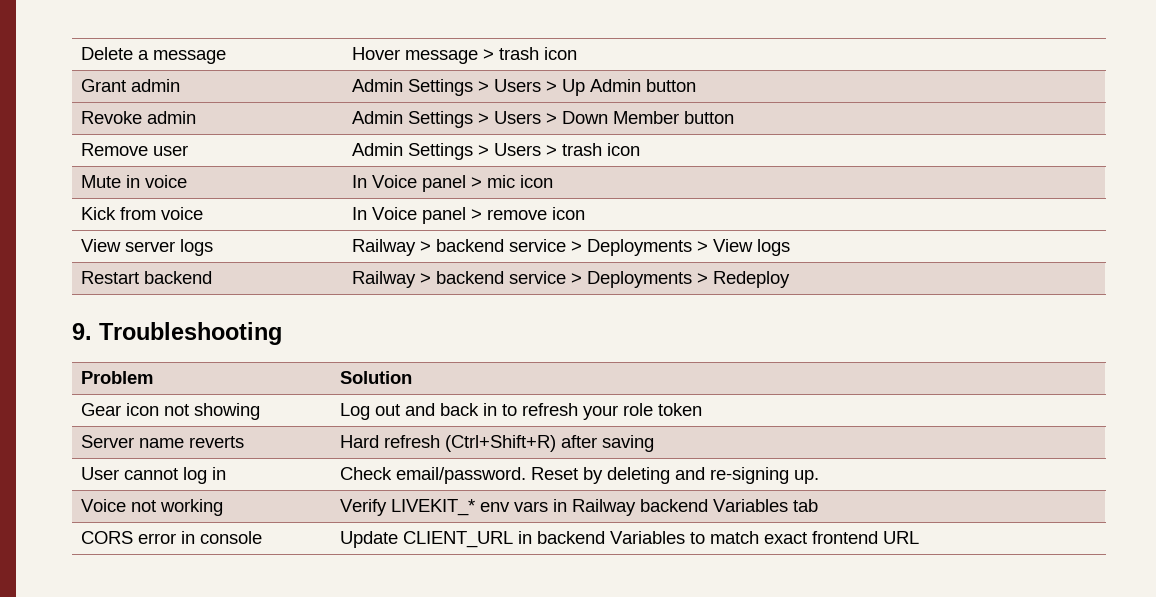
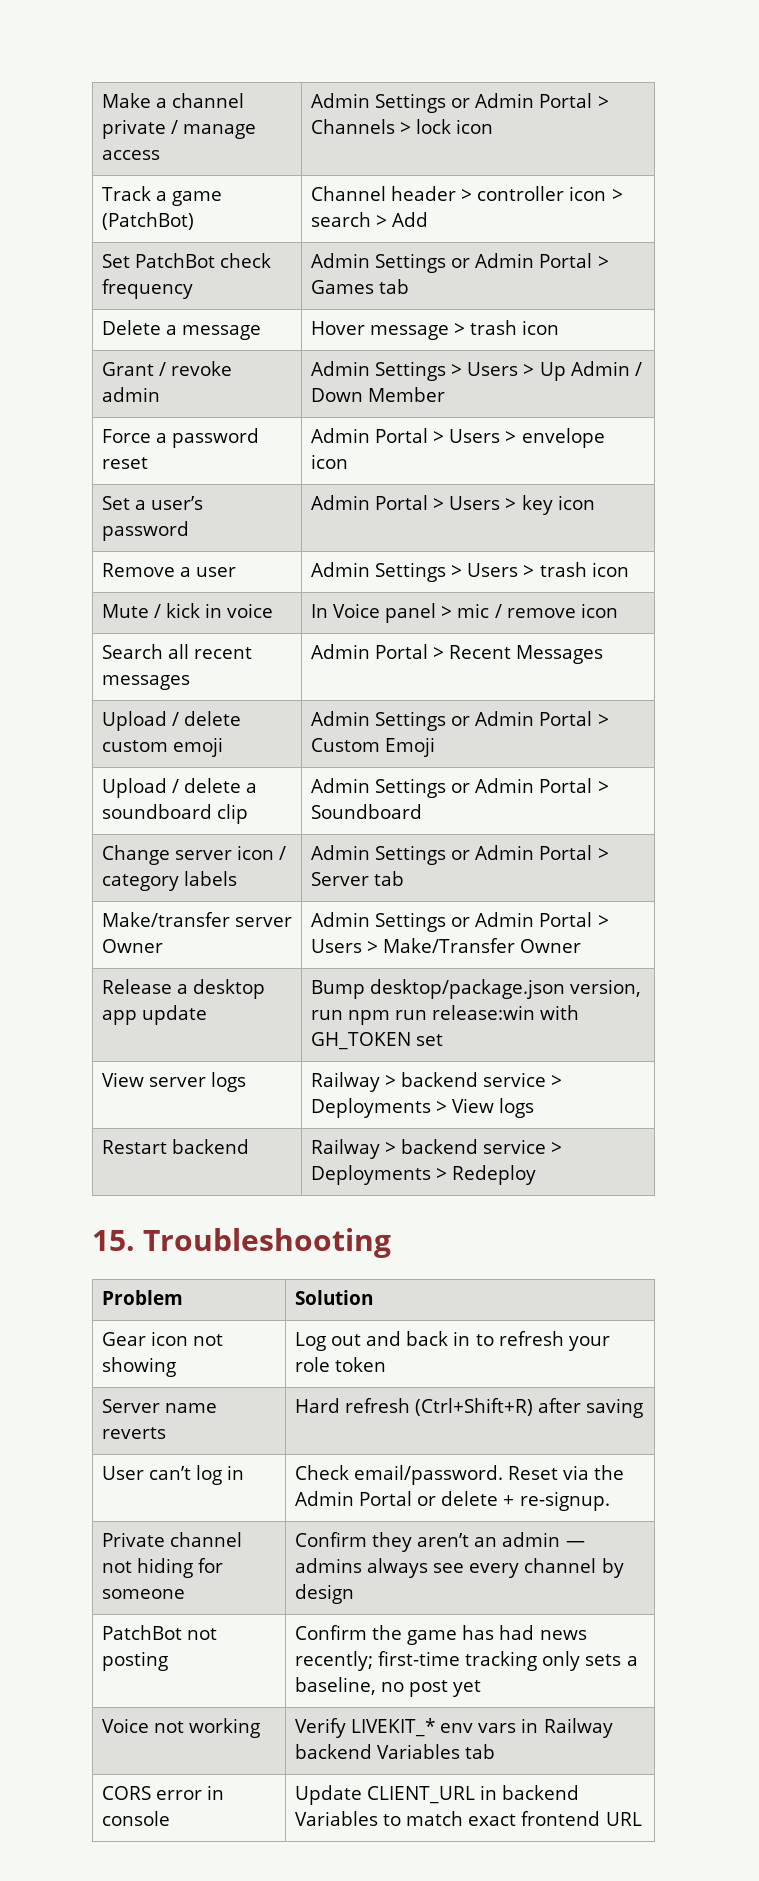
+ Make a channel private / manage access | Admin Settings or Admin Portal > Channels > lock icon
+ Track a game (PatchBot) | Channel header > controller icon > search > Add
+ Set PatchBot check frequency | Admin Settings or Admin Portal > Games tab
- Grant admin | Admin Settings > Users > Up Admin button
- Revoke admin | Admin Settings > Users > Down Member button
+ Grant / revoke admin | Admin Settings > Users > Up Admin / Down Member
+ Force a password reset | Admin Portal > Users > envelope icon
+ Set a user’s password | Admin Portal > Users > key icon
- Remove user | Admin Settings > Users > trash icon
+ Remove a user | Admin Settings > Users > trash icon
- Mute in voice | In Voice panel > mic icon
- Kick from voice | In Voice panel > remove icon
+ Mute / kick in voice | In Voice panel > mic / remove icon
+ Search all recent messages | Admin Portal > Recent Messages
+ Upload / delete custom emoji | Admin Settings or Admin Portal > Custom Emoji
+ Upload / delete a soundboard clip | Admin Settings or Admin Portal > Soundboard
+ Change server icon / category labels | Admin Settings or Admin Portal > Server tab
+ Make/transfer server Owner | Admin Settings or Admin Portal > Users > Make/Transfer Owner
+ Release a desktop app update | Bump desktop/package.json version, run npm run release:win with GH_TOKEN set
- 9. Troubleshooting
+ 15. Troubleshooting
- User cannot log in | Check email/password. Reset by deleting and re-signing up.
+ User can’t log in | Check email/password. Reset via the Admin Portal or delete + re-signup.
+ Private channel not hiding for someone | Confirm they aren’t an admin — admins always see every channel by design
+ PatchBot not posting | Confirm the game has had news recently; first-time tracking only sets a baseline, no post yet

